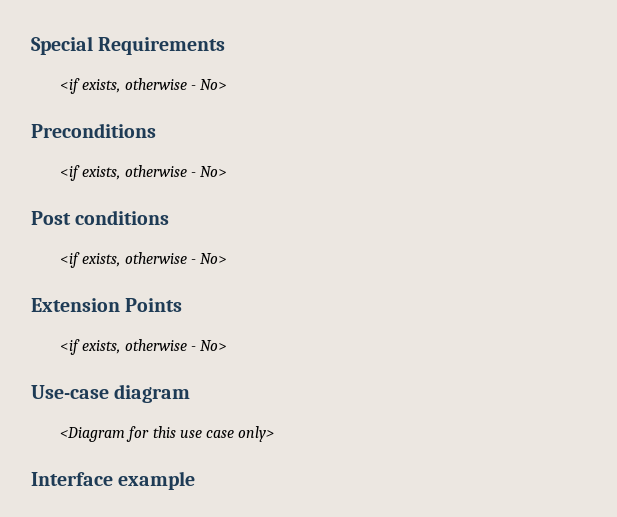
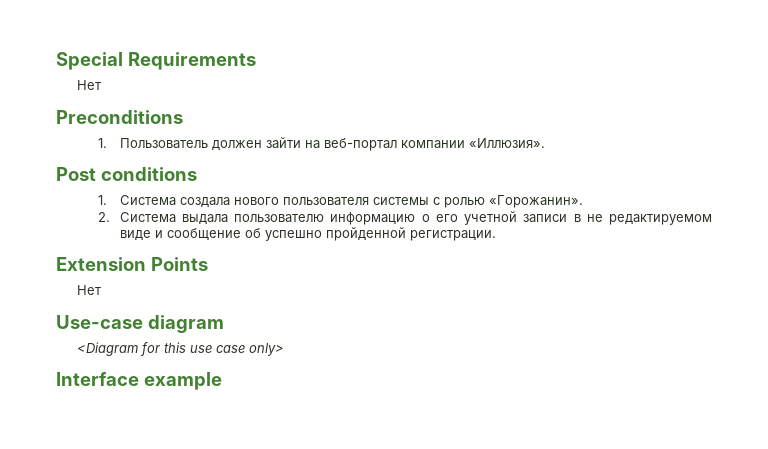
  Special Requirements
- <if exists, otherwise - No>
+ Нет
  Preconditions
- <if exists, otherwise - No>
+ 1. Пользователь должен зайти на веб-портал компании «Иллюзия».
  Post conditions
- <if exists, otherwise - No>
+ 1. Система создала нового пользователя системы с ролью «Горожанин».
+ 2. Система выдала пользователю информацию о его учетной записи в не редактируемом виде и сообщение об успешно пройденной регистрации.
  Extension Points
- <if exists, otherwise - No>
+ Нет

